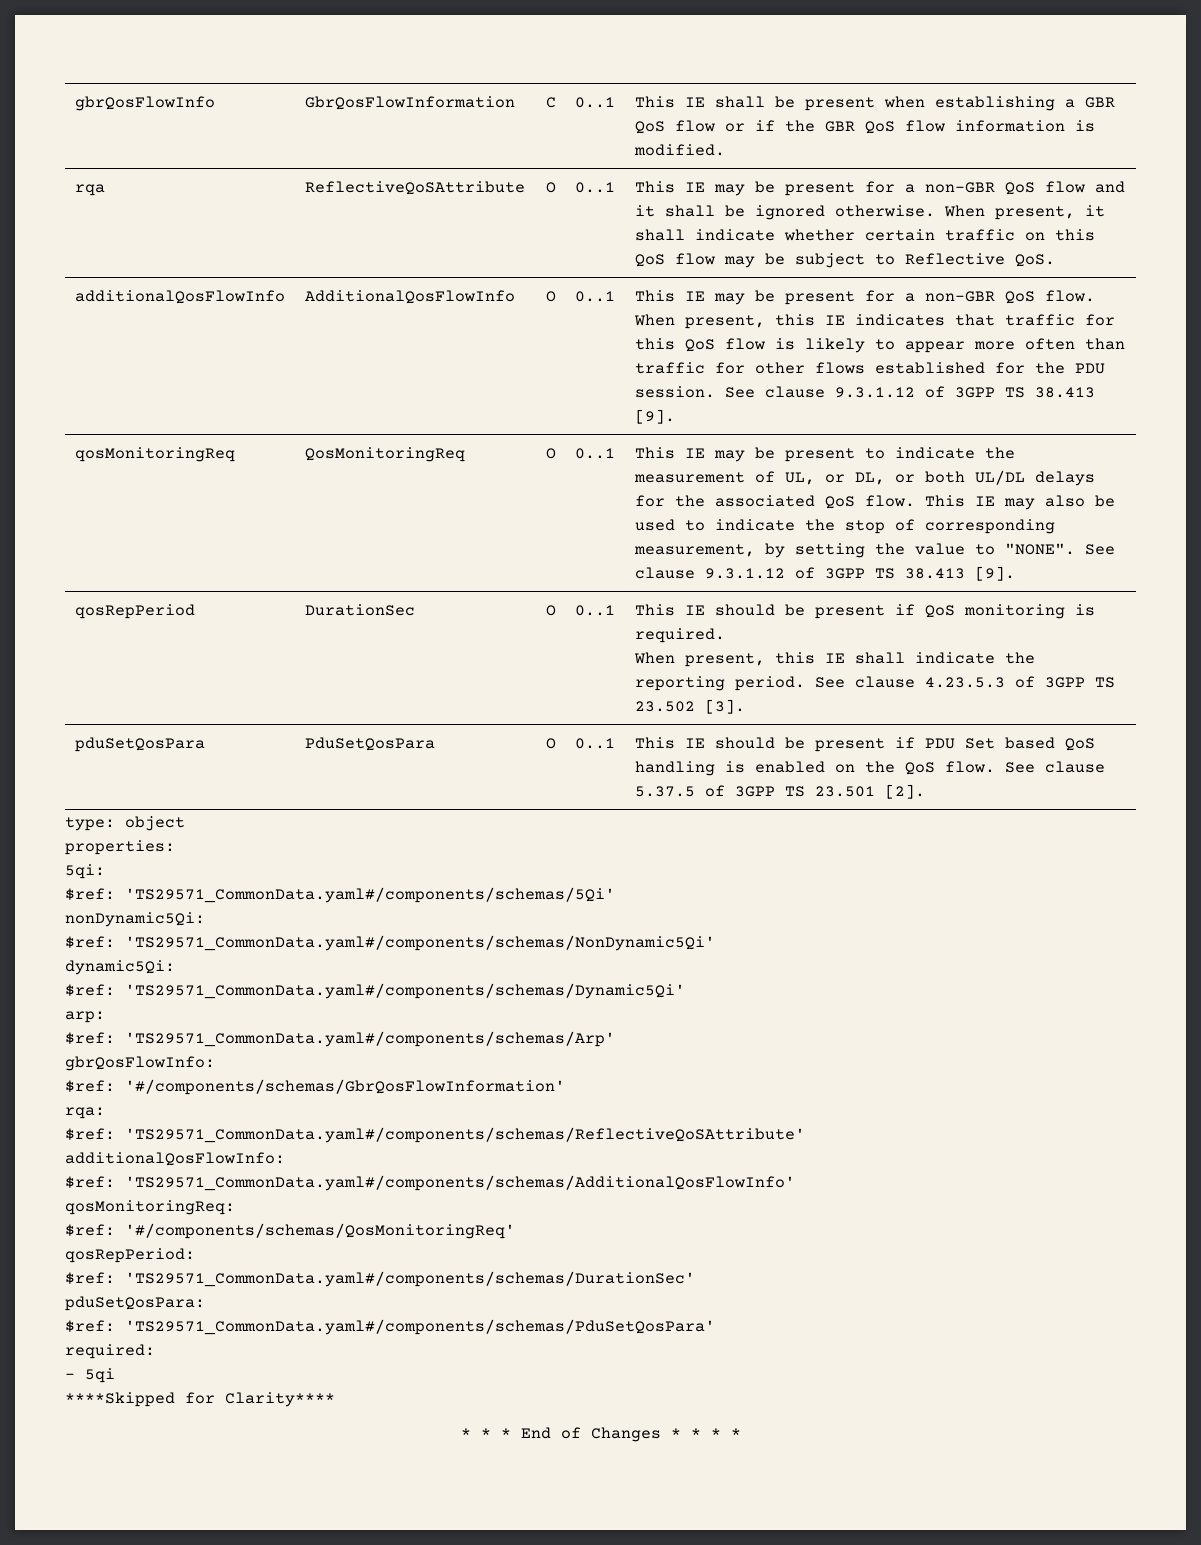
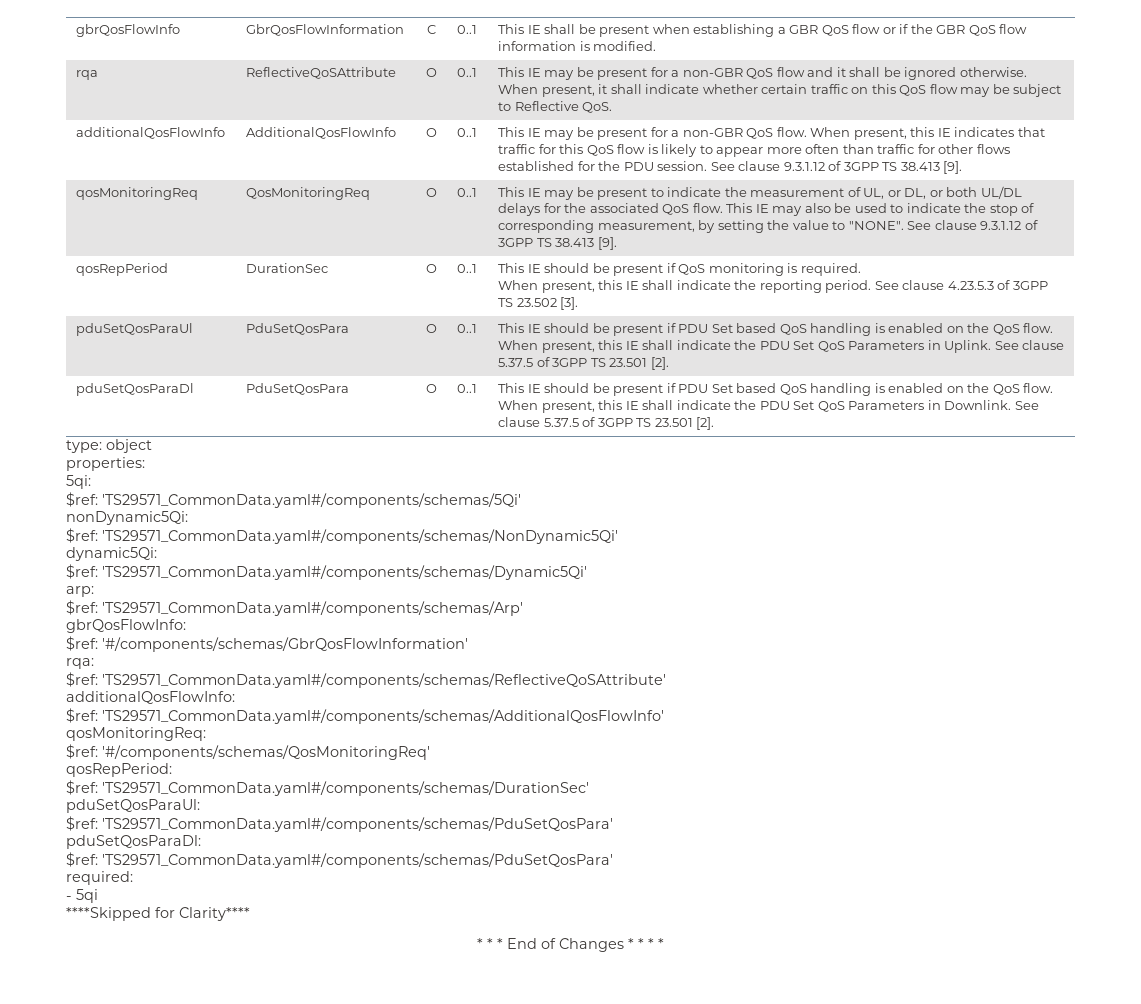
- pduSetQosPara
+ pduSetQosParaUl
+ When present, this IE shall indicate the PDU Set QoS Parameters in Uplink. See clause 5.37.5 of 3GPP TS 23.501 [2].
+ pduSetQosParaDl | PduSetQosPara | O | 0..1 | This IE should be present if PDU Set based QoS handling is enabled on the QoS flow. When present, this IE shall indicate the PDU Set QoS Parameters in Downlink.
- pduSetQosPara:
+ pduSetQosParaUl:
+ $ref: 'TS29571_CommonData.yaml#/components/schemas/PduSetQosPara'
+ pduSetQosParaDl:

